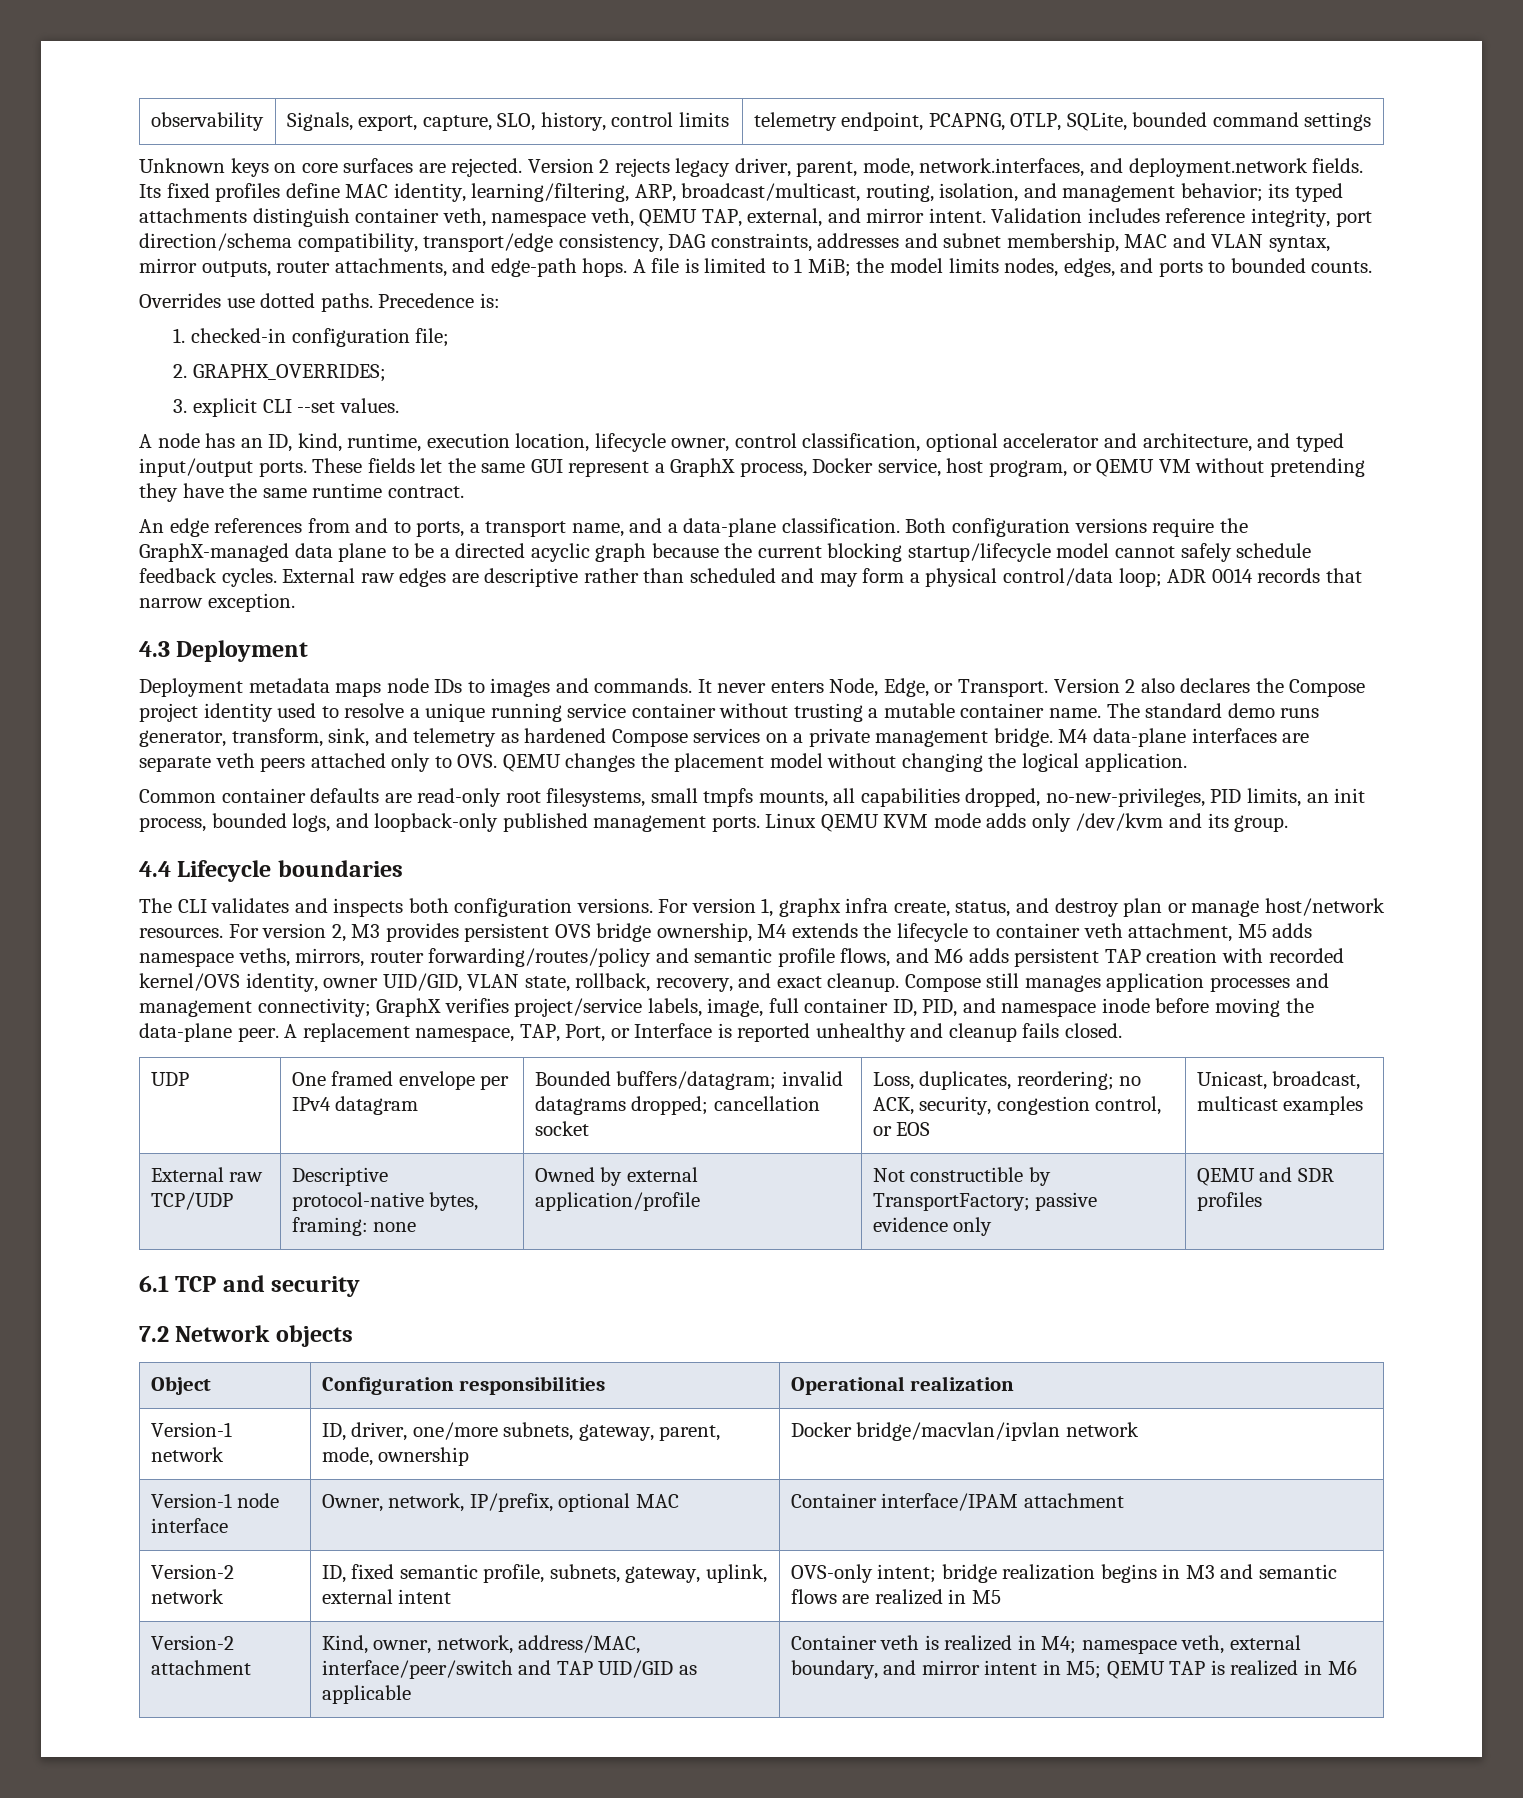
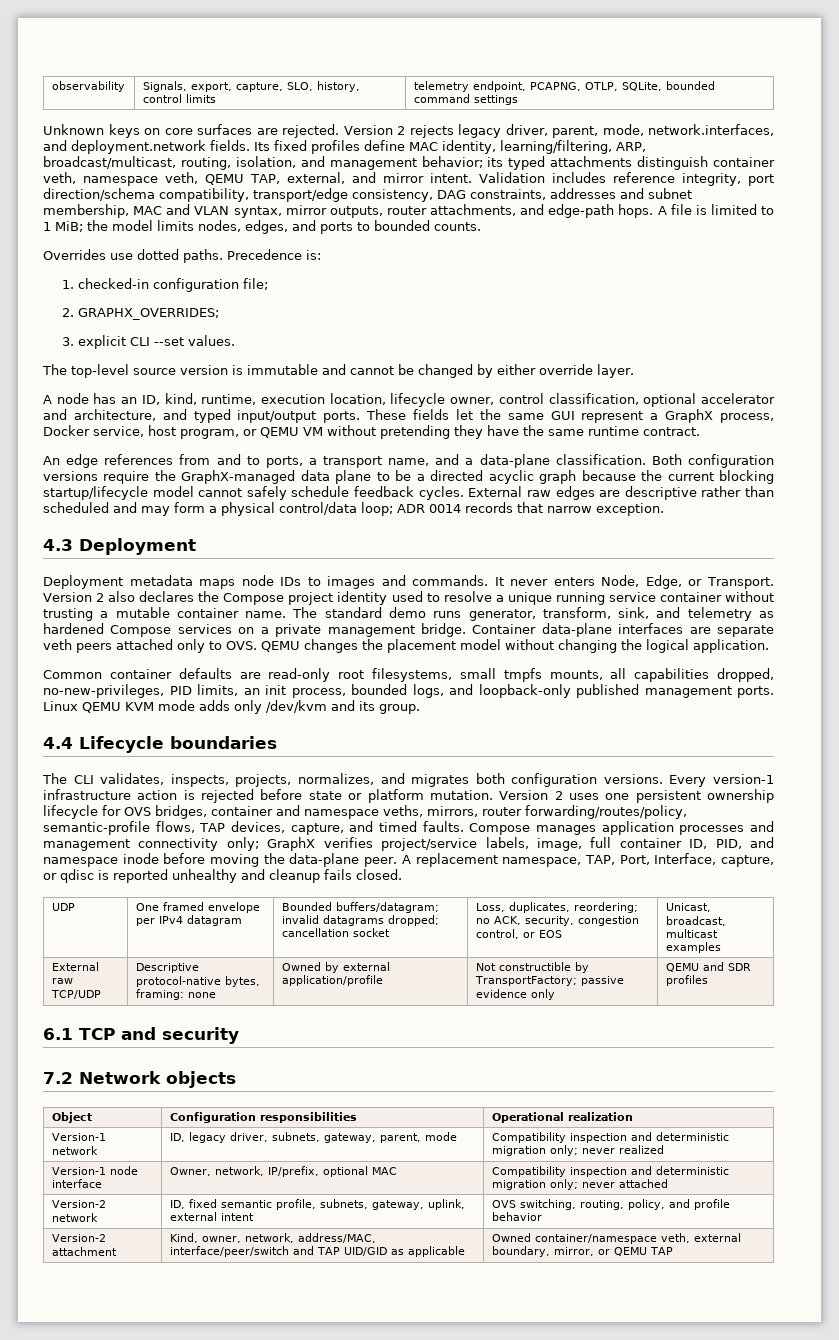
+ The top-level source version is immutable and cannot be changed by either override layer.
- M4 data-plane interfaces are separate veth peers attached only to OVS. QEMU changes the placement model without changing the logical application.
+ Container data-plane interfaces are separate veth peers attached only to OVS. QEMU changes the placement model without changing the logical application.
- The CLI validates and inspects both configuration versions. For version 1, graphx infra create, status, and destroy plan or manage host/network resources. For version 2, M3 provides persistent OVS bridge ownership, M4 extends the lifecycle to container veth attachment, M5 adds namespace veths, mirrors, router forwarding/routes/policy and semantic profile flows, and M6 adds persistent TAP creation with recorded kernel/OVS identity, owner UID/GID, VLAN state, rollback, recovery, and exact cleanup. Compose still manages application processes and management connectivity; GraphX verifies project/service labels, image, full container ID, PID, and namespace inode before moving the data-plane peer.
+ The CLI validates, inspects, projects, normalizes, and migrates both configuration versions. Every version-1 infrastructure action is rejected before state or platform mutation. Version 2 uses one persistent ownership lifecycle for OVS bridges, container and namespace veths, mirrors, router forwarding/routes/policy, semantic-profile flows, TAP devices, capture, and timed faults. Compose manages application processes and management connectivity only; GraphX verifies project/service labels, image, full container ID, PID, and namespace inode before moving the data-plane peer.
- A replacement namespace, TAP, Port, or Interface is reported unhealthy and cleanup fails closed.
+ A replacement namespace, TAP, Port, Interface, capture, or qdisc is reported unhealthy and cleanup fails closed.
- Version-1 network | ID, driver, one/more subnets, gateway, parent, mode, ownership | Docker bridge/macvlan/ipvlan network
+ Version-1 network | ID, legacy driver, subnets, gateway, parent, mode | Compatibility inspection and deterministic migration only; never realized
- Version-1 node interface | Owner, network, IP/prefix, optional MAC | Container interface/IPAM attachment
+ Version-1 node interface | Owner, network, IP/prefix, optional MAC | Compatibility inspection and deterministic migration only; never attached
- Version-2 network | ID, fixed semantic profile, subnets, gateway, uplink, external intent | OVS-only intent; bridge realization begins in M3 and semantic flows are realized in M5
+ Version-2 network | ID, fixed semantic profile, subnets, gateway, uplink, external intent | OVS switching, routing, policy, and profile behavior
- Version-2 attachment | Kind, owner, network, address/MAC, interface/peer/switch and TAP UID/GID as applicable | Container veth is realized in M4; namespace veth, external boundary, and mirror intent in M5; QEMU TAP is realized in M6
+ Version-2 attachment | Kind, owner, network, address/MAC, interface/peer/switch and TAP UID/GID as applicable | Owned container/namespace veth, external boundary, mirror, or QEMU TAP

